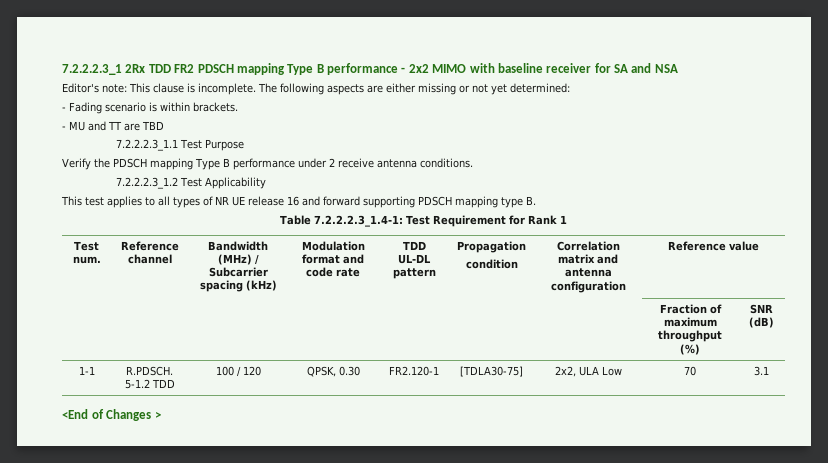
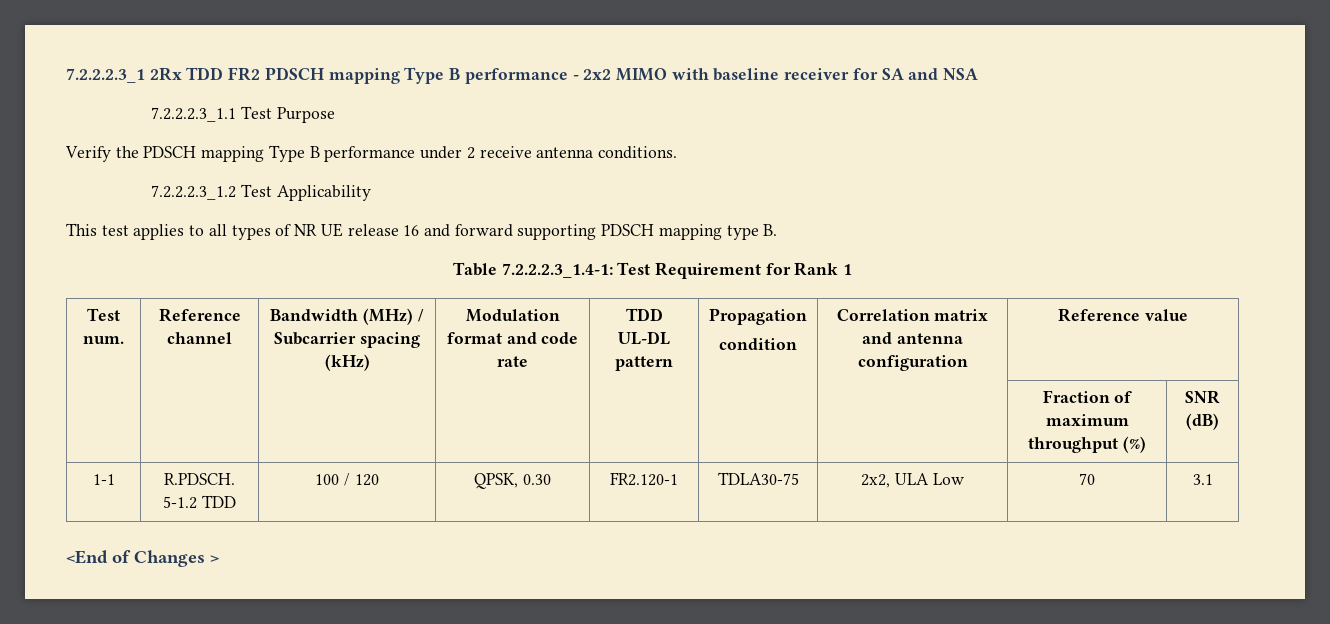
- Editor's note: This clause is incomplete. The following aspects are either missing or not yet determined:
- - Fading scenario is within brackets.
- - MU and TT are TBD
- 1-1 | R.PDSCH. 5-1.2 TDD | 100 / 120 | QPSK, 0.30 | FR2.120-1 | [TDLA30-75] | 2x2, ULA Low | 70 | 3.1
+ 1-1 | R.PDSCH. 5-1.2 TDD | 100 / 120 | QPSK, 0.30 | FR2.120-1 | TDLA30-75 | 2x2, ULA Low | 70 | 3.1

